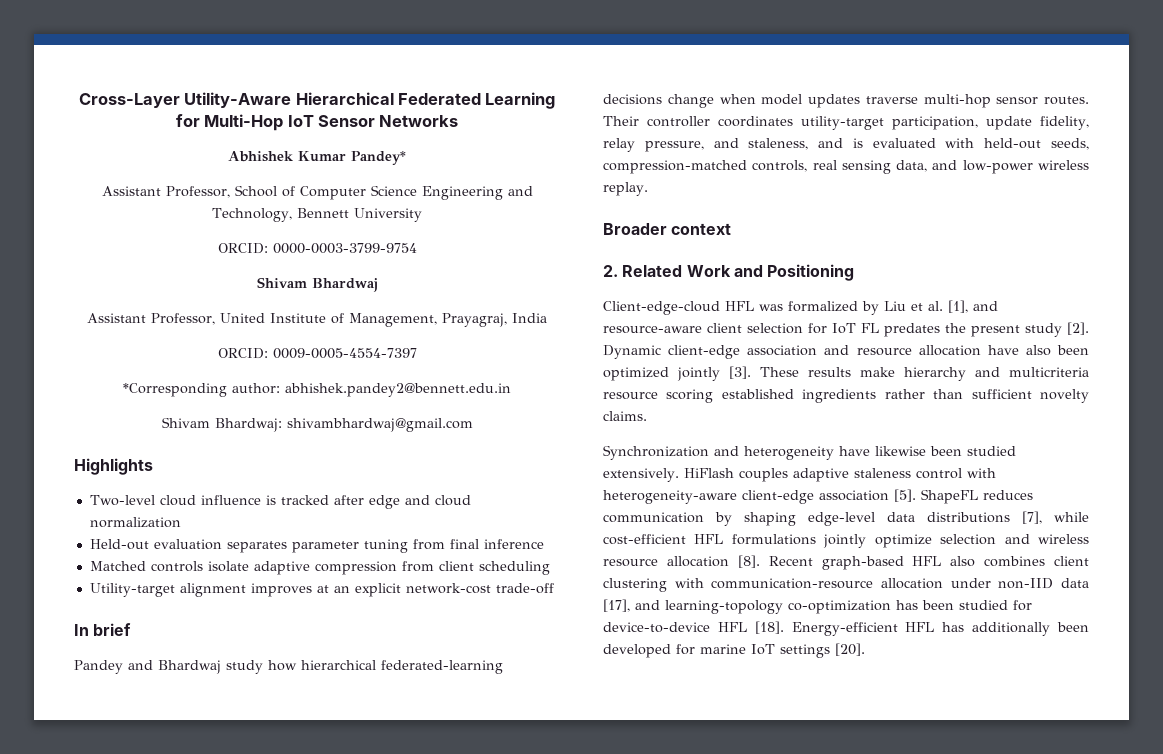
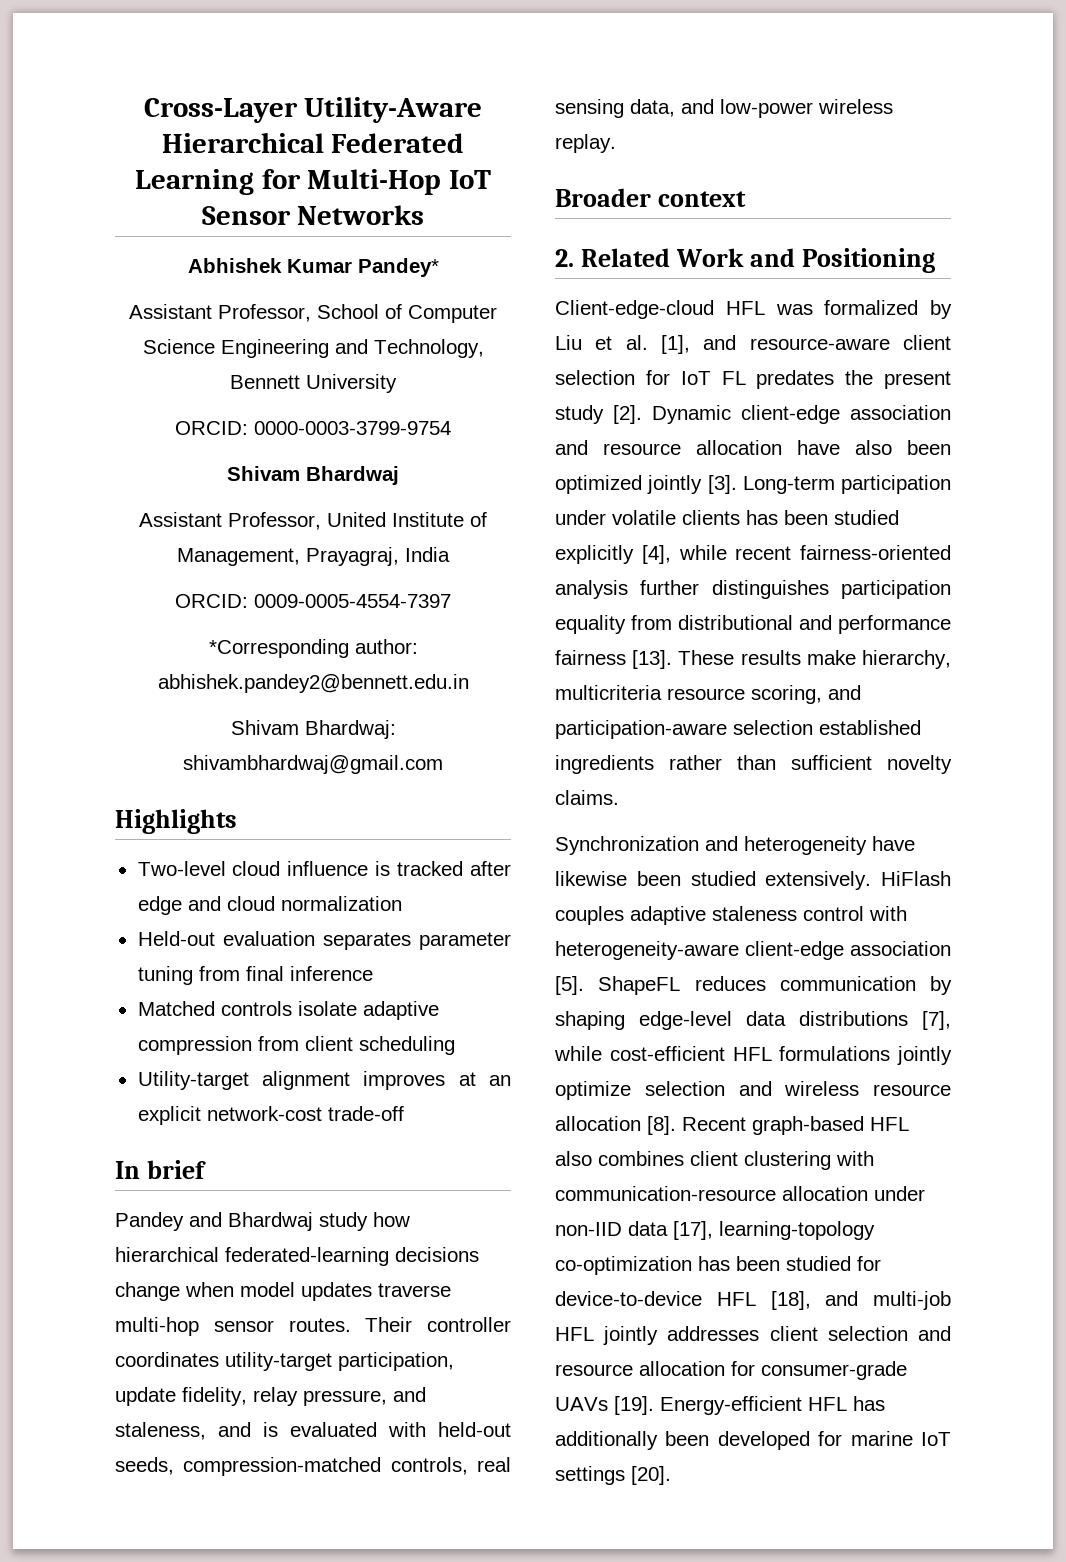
- These results make hierarchy and multicriteria resource scoring established ingredients rather than sufficient novelty claims.
+ Long-term participation under volatile clients has been studied explicitly [4], while recent fairness-oriented analysis further distinguishes participation equality from distributional and performance fairness [13]. These results make hierarchy, multicriteria resource scoring, and participation-aware selection established ingredients rather than sufficient novelty claims.
- Recent graph-based HFL also combines client clustering with communication-resource allocation under non-IID data [17], and learning-topology co-optimization has been studied for device-to-device HFL [18].
+ Recent graph-based HFL also combines client clustering with communication-resource allocation under non-IID data [17], learning-topology co-optimization has been studied for device-to-device HFL [18], and multi-job HFL jointly addresses client selection and resource allocation for consumer-grade UAVs [19].

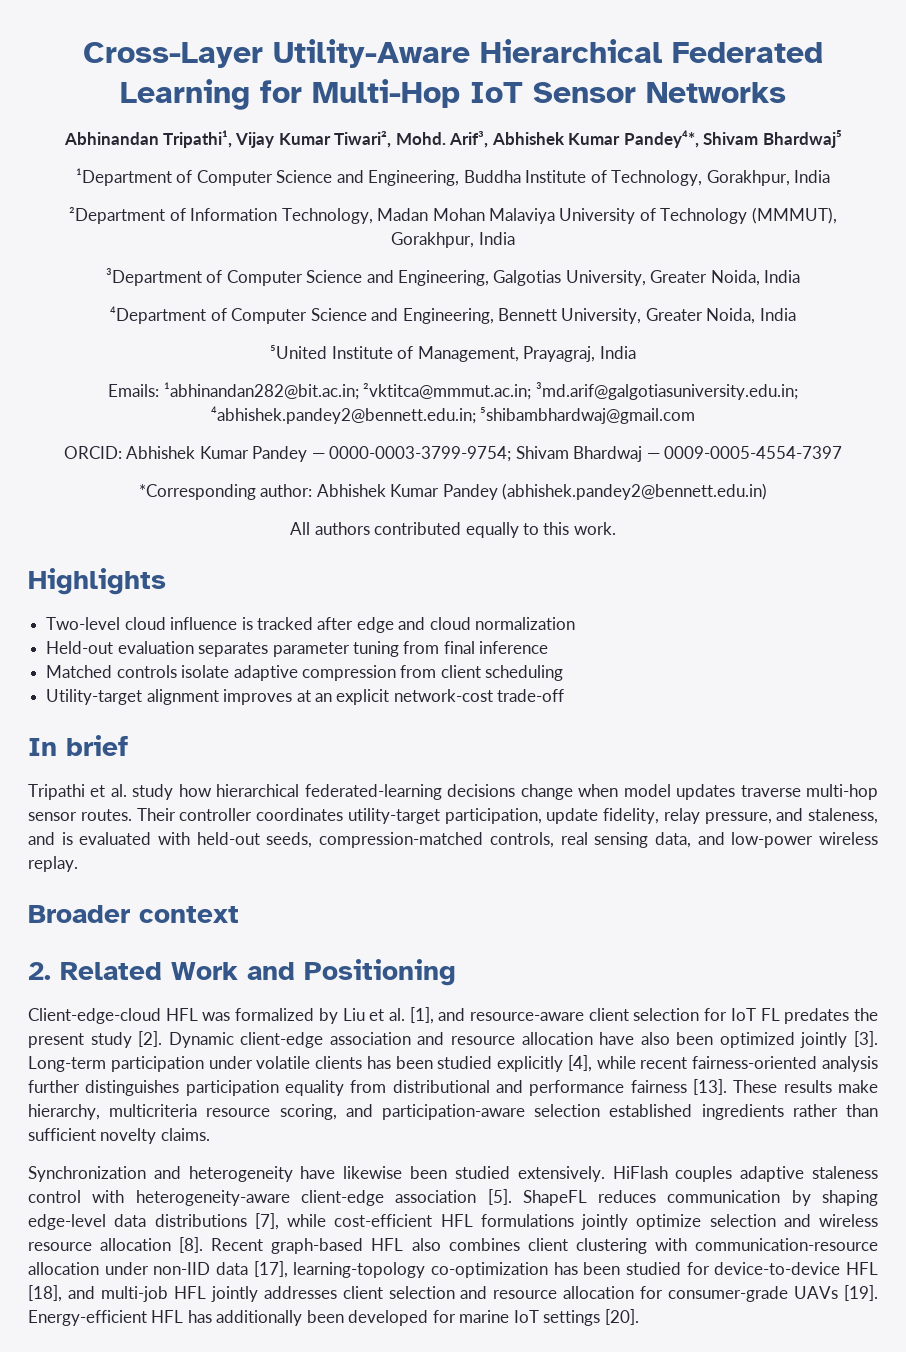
- Abhishek Kumar Pandey*
- Assistant Professor, School of Computer Science Engineering and Technology, Bennett University
- ORCID: 0000-0003-3799-9754
- Shivam Bhardwaj
- Assistant Professor, United Institute of Management, Prayagraj, India
+ Abhinandan Tripathi¹, Vijay Kumar Tiwari², Mohd. Arif³, Abhishek Kumar Pandey⁴*, Shivam Bhardwaj⁵
+ ¹Department of Computer Science and Engineering, Buddha Institute of Technology, Gorakhpur, India
+ ²Department of Information Technology, Madan Mohan Malaviya University of Technology (MMMUT), Gorakhpur, India
+ ³Department of Computer Science and Engineering, Galgotias University, Greater Noida, India
+ ⁴Department of Computer Science and Engineering, Bennett University, Greater Noida, India
+ ⁵United Institute of Management, Prayagraj, India
- ORCID: 0009-0005-4554-7397
- *Corresponding author: abhishek.pandey2@bennett.edu.in
- Shivam Bhardwaj: shivambhardwaj@gmail.com
+ Emails: ¹abhinandan282@bit.ac.in; ²vktitca@mmmut.ac.in; ³md.arif@galgotiasuniversity.edu.in; ⁴abhishek.pandey2@bennett.edu.in; ⁵shibambhardwaj@gmail.com
+ ORCID: Abhishek Kumar Pandey — 0000-0003-3799-9754; Shivam Bhardwaj — 0009-0005-4554-7397
+ *Corresponding author: Abhishek Kumar Pandey (abhishek.pandey2@bennett.edu.in)
+ All authors contributed equally to this work.
- Pandey and Bhardwaj study how hierarchical federated-learning decisions change when model updates traverse multi-hop sensor routes.
+ Tripathi et al. study how hierarchical federated-learning decisions change when model updates traverse multi-hop sensor routes.

